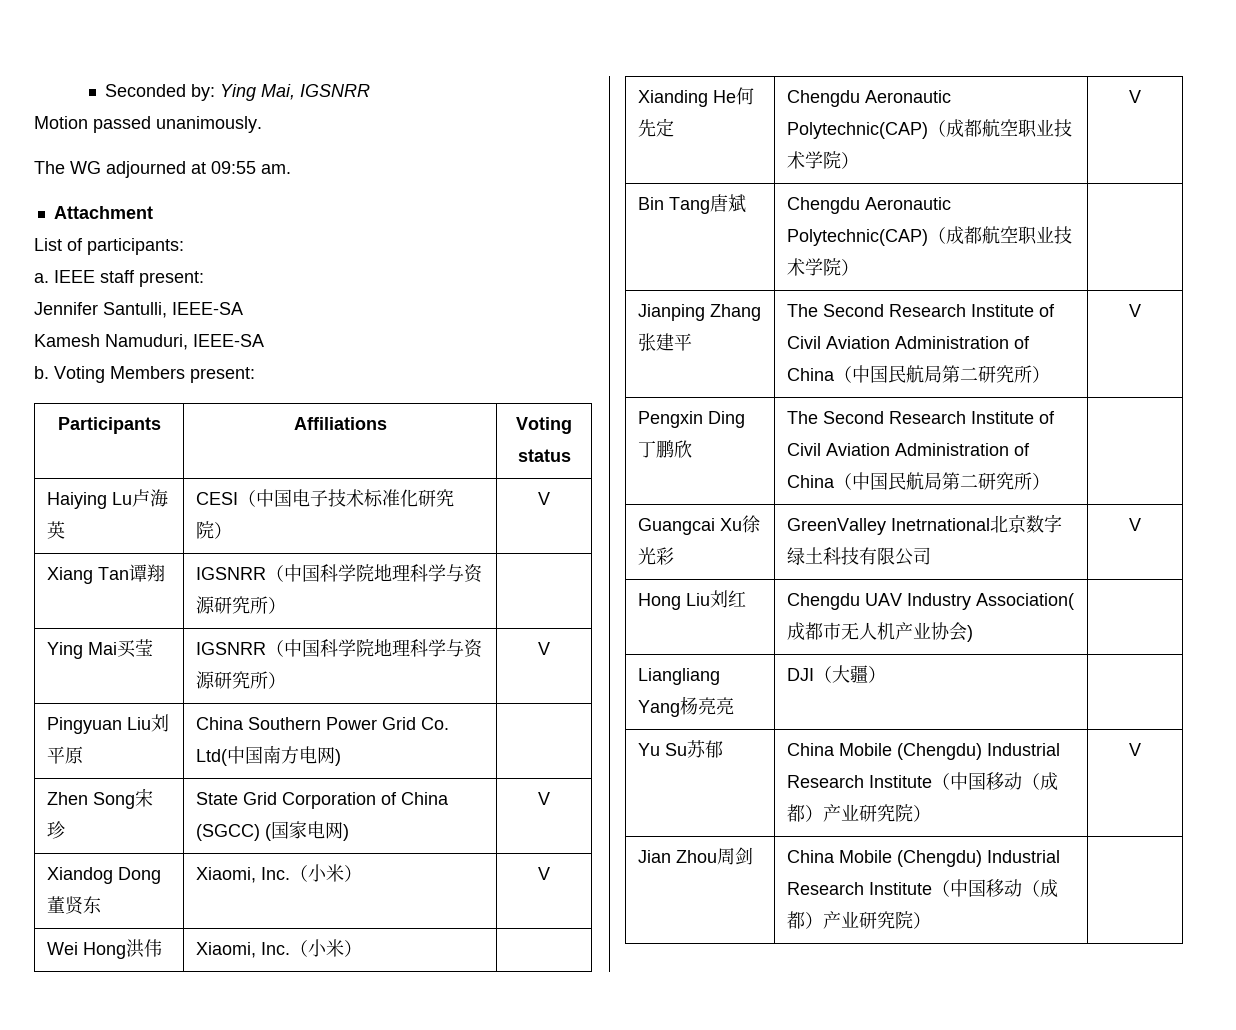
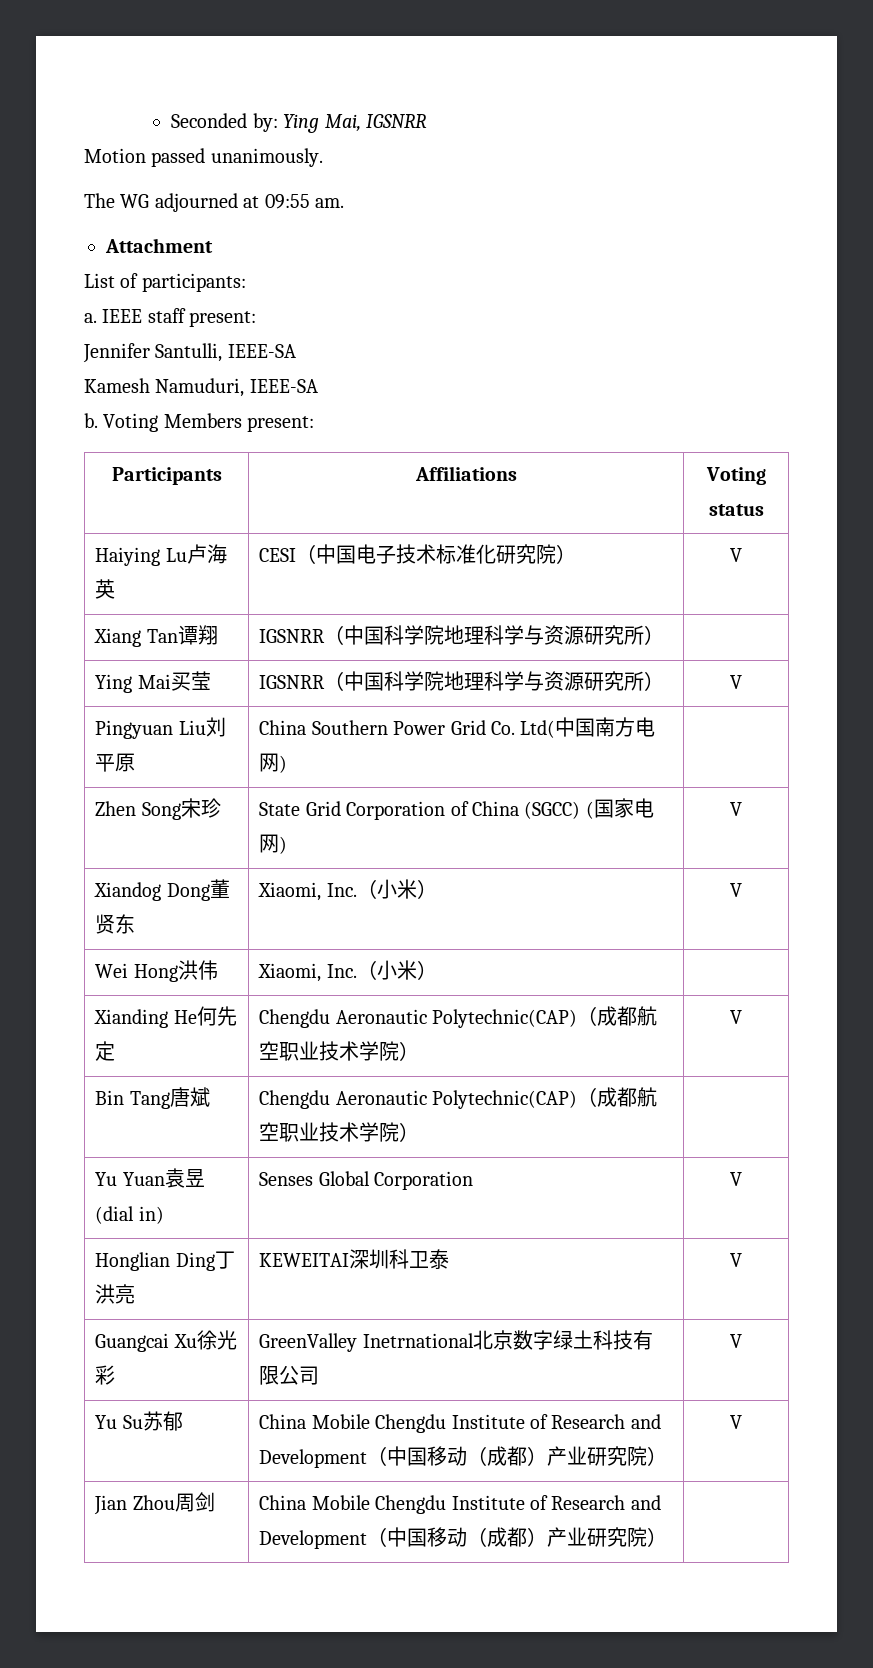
- Jianping Zhang张建平 | The Second Research Institute of Civil Aviation Administration of China（中国民航局第二研究所） | V
- Pengxin Ding丁鹏欣 | The Second Research Institute of Civil Aviation Administration of China（中国民航局第二研究所） |
+ Yu Yuan袁昱(dial in) | Senses Global Corporation | V
+ Honglian Ding丁洪亮 | KEWEITAI深圳科卫泰 | V
- Hong Liu刘红 | Chengdu UAV Industry Association(成都市无人机产业协会) |
- Liangliang Yang杨亮亮 | DJI（大疆） |
- Yu Su苏郁 | China Mobile (Chengdu) Industrial Research Institute（中国移动（成都）产业研究院） | V
+ Yu Su苏郁 | China Mobile Chengdu Institute of Research and Development（中国移动（成都）产业研究院） | V
- Jian Zhou周剑 | China Mobile (Chengdu) Industrial Research Institute（中国移动（成都）产业研究院） |
+ Jian Zhou周剑 | China Mobile Chengdu Institute of Research and Development（中国移动（成都）产业研究院） |

